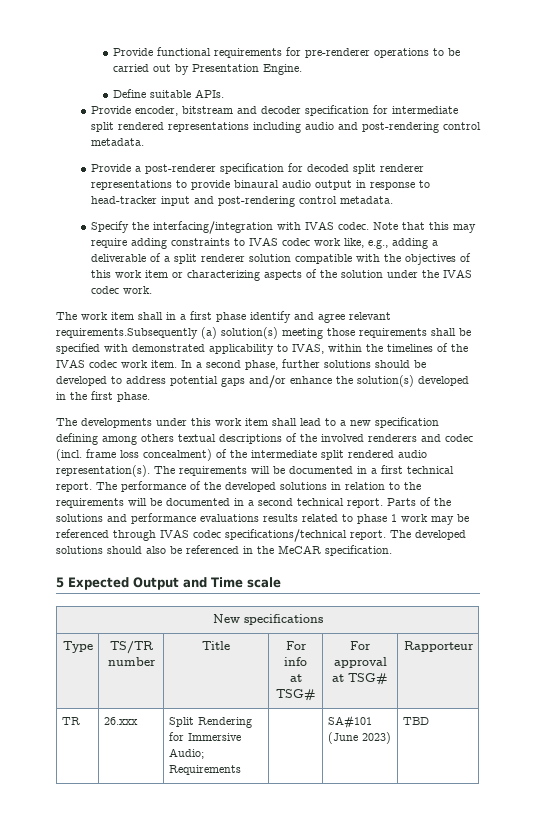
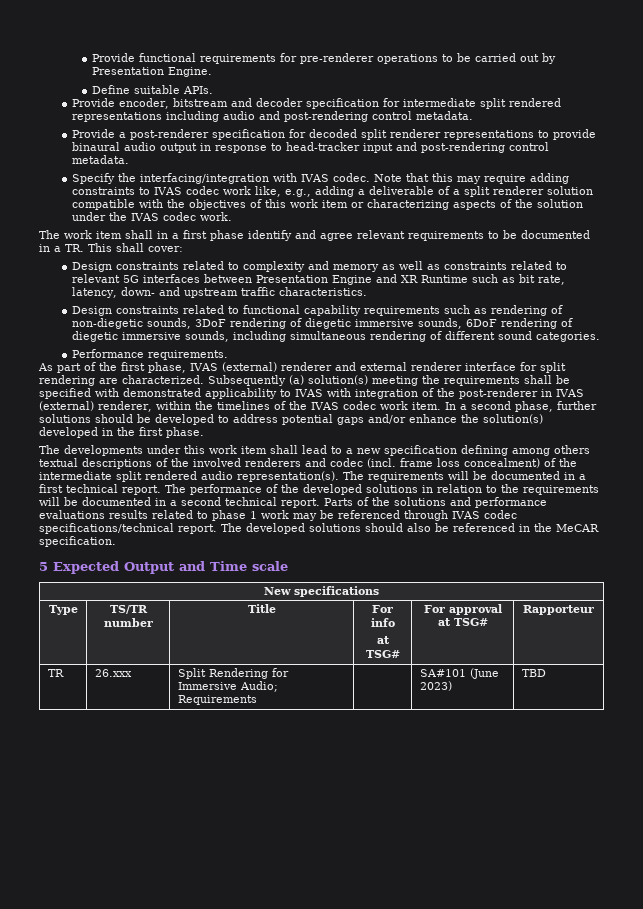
- The work item shall in a first phase identify and agree relevant requirements.Subsequently (a) solution(s) meeting those requirements shall be specified with demonstrated applicability to IVAS, within the timelines of the IVAS codec work item.
+ The work item shall in a first phase identify and agree relevant requirements to be documented in a TR. This shall cover:
+ Design constraints related to complexity and memory as well as constraints related to relevant 5G interfaces between Presentation Engine and XR Runtime such as bit rate, latency, down- and upstream traffic characteristics.
+ Design constraints related to functional capability requirements such as rendering of non-diegetic sounds, 3DoF rendering of diegetic immersive sounds, 6DoF rendering of diegetic immersive sounds, including simultaneous rendering of different sound categories.
+ Performance requirements.
+ As part of the first phase, IVAS (external) renderer and external renderer interface for split rendering are characterized. Subsequently (a) solution(s) meeting the requirements shall be specified with demonstrated applicability to IVAS with integration of the post-renderer in IVAS (external) renderer, within the timelines of the IVAS codec work item.

